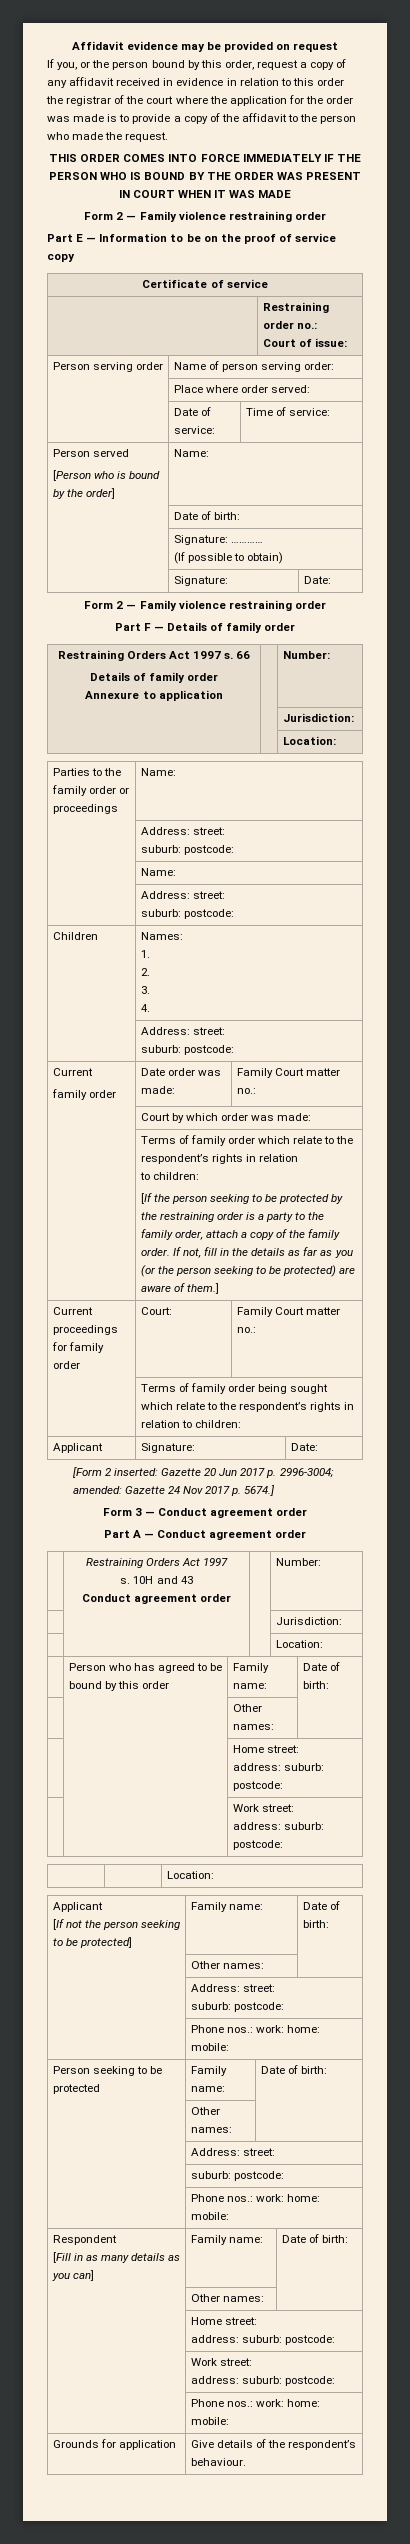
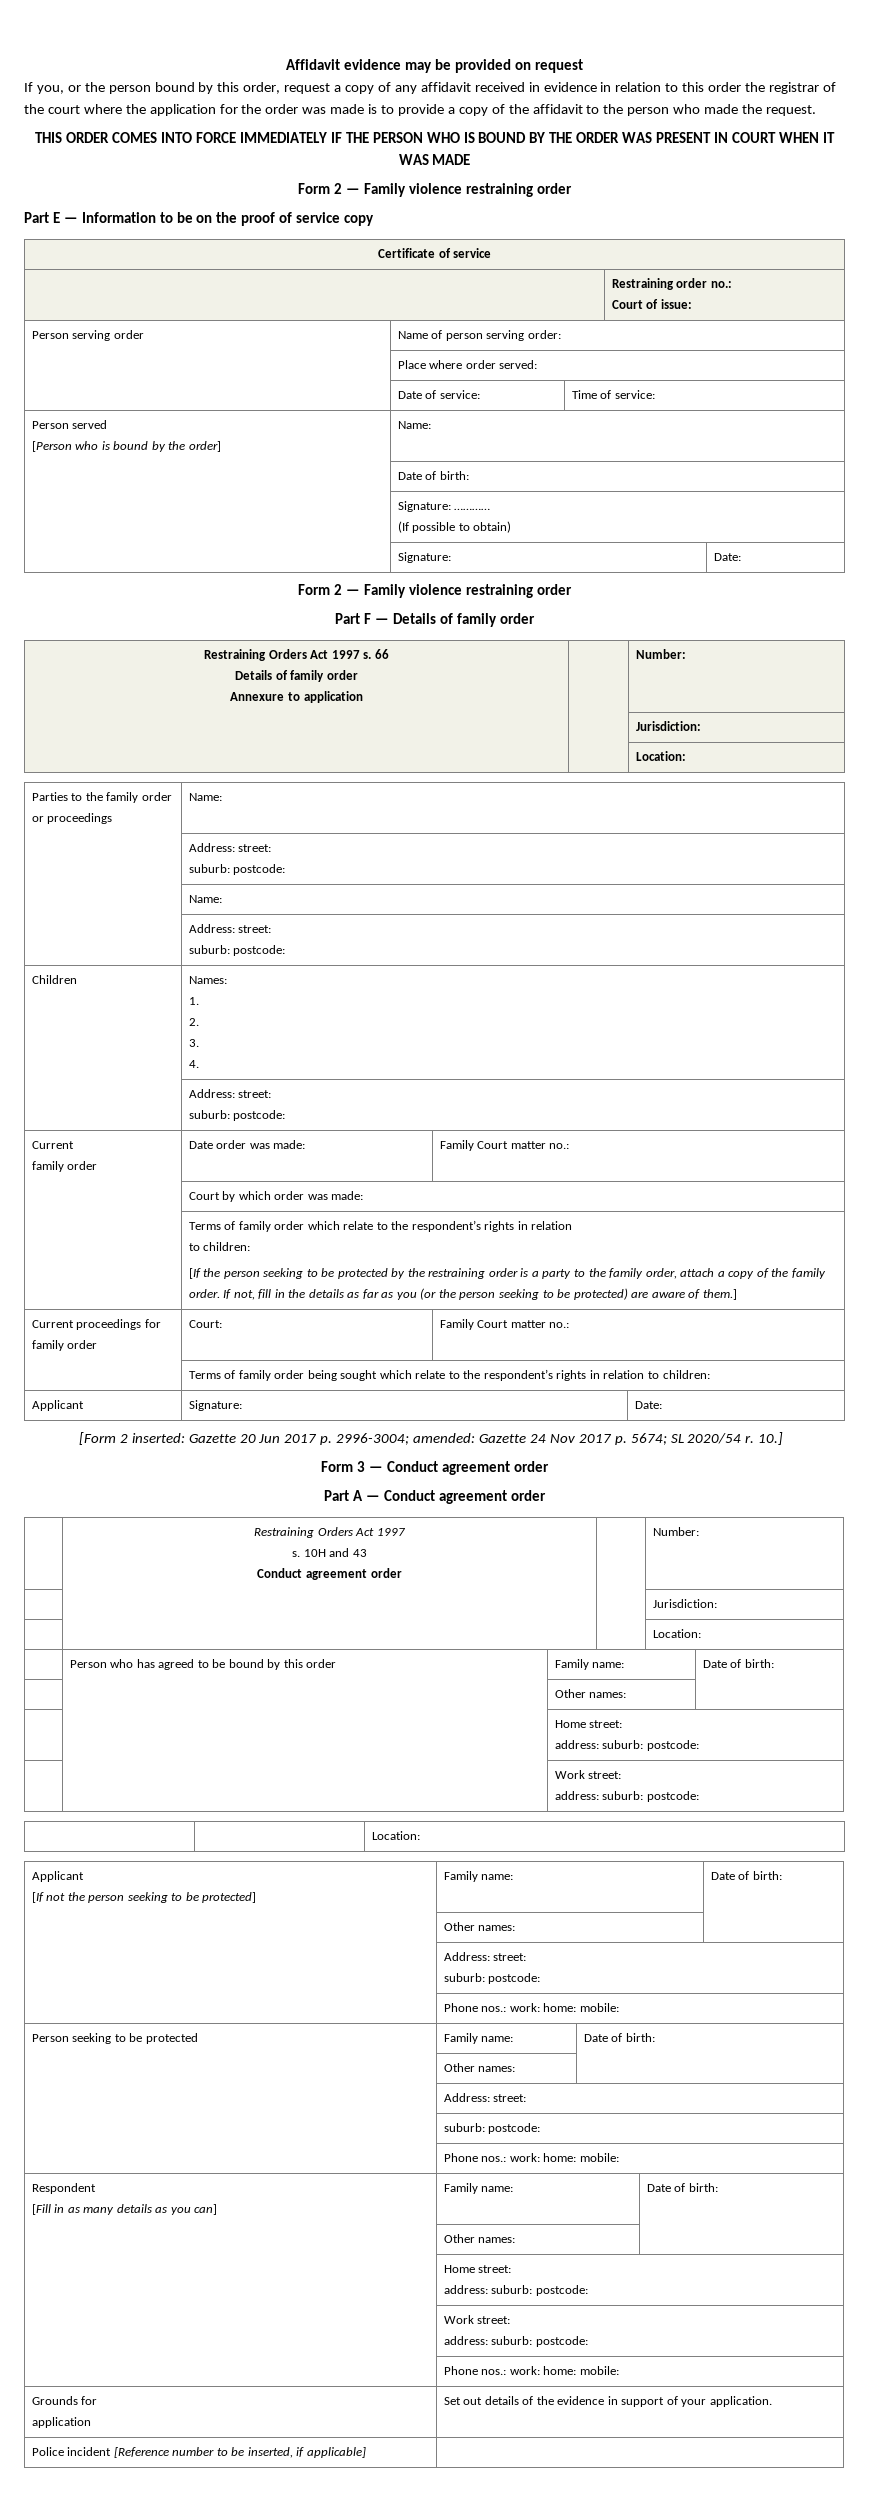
- [Form 2 inserted: Gazette 20 Jun 2017 p. 2996-3004; amended: Gazette 24 Nov 2017 p. 5674.]
+ [Form 2 inserted: Gazette 20 Jun 2017 p. 2996-3004; amended: Gazette 24 Nov 2017 p. 5674; SL 2020/54 r. 10.]
- Grounds for application | Give details of the respondent’s behaviour.
+ Grounds for
+ application | Set out details of the evidence in support of your application.
+ Police incident [Reference number to be inserted, if applicable] |

